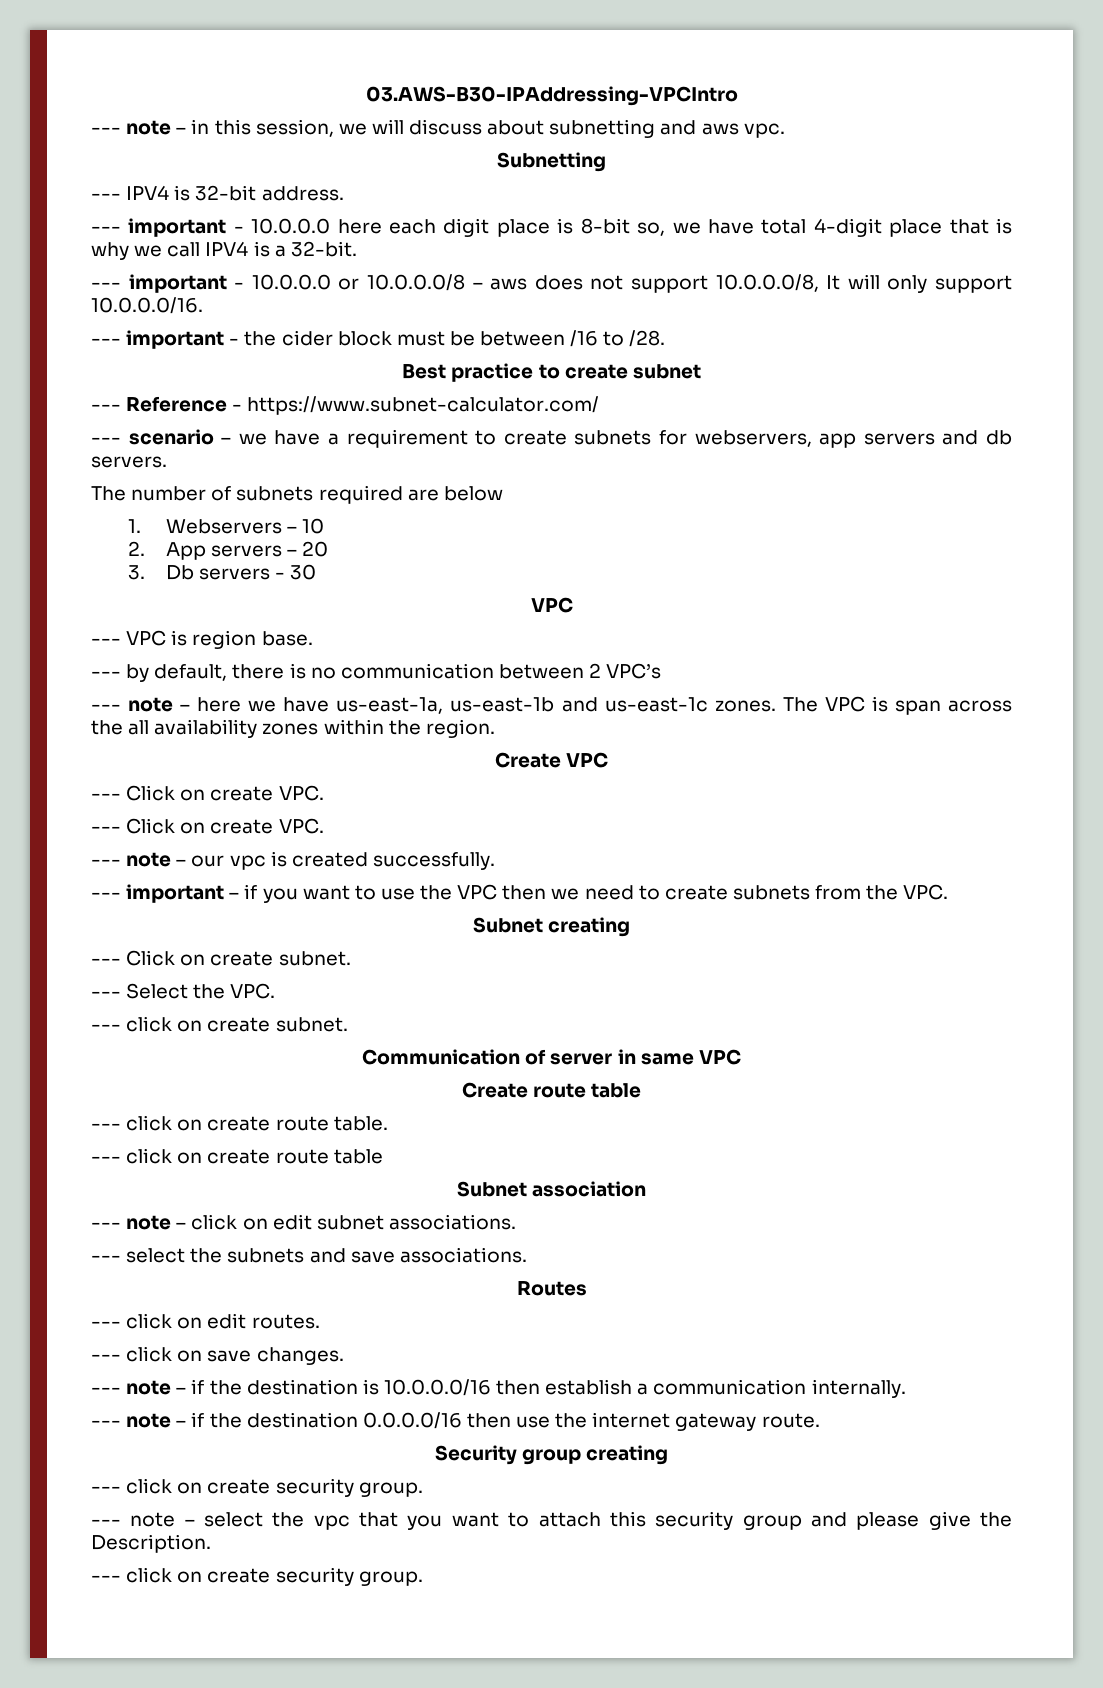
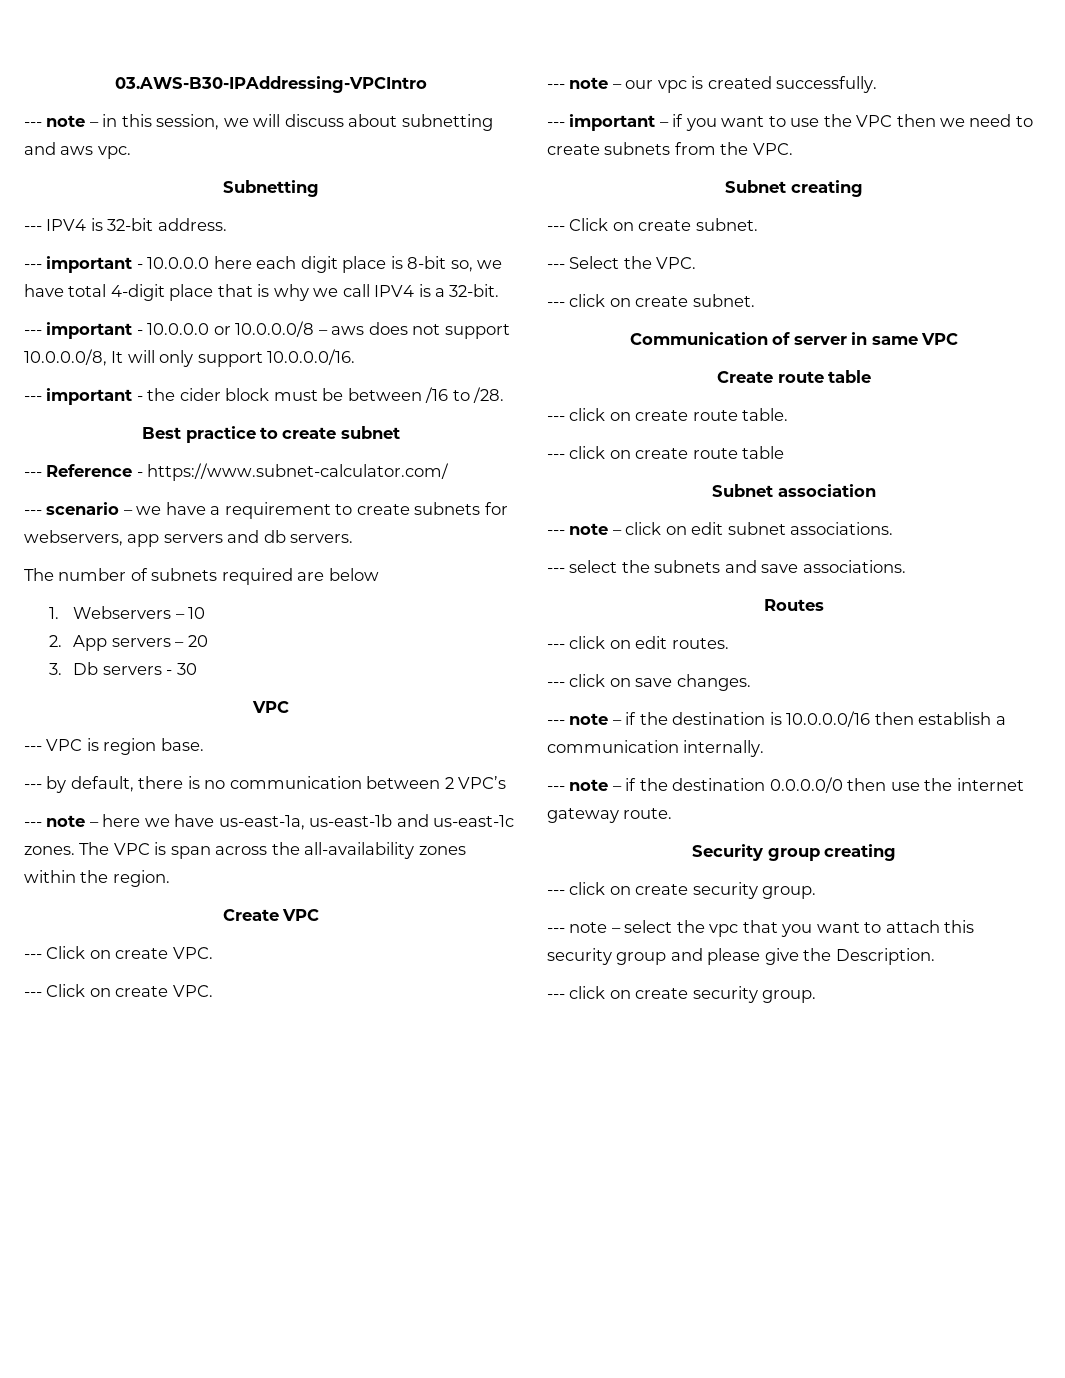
- The VPC is span across the all availability zones within the region.
+ The VPC is span across the all-availability zones within the region.
- --- note – if the destination 0.0.0.0/16 then use the internet gateway route.
+ --- note – if the destination 0.0.0.0/0 then use the internet gateway route.

